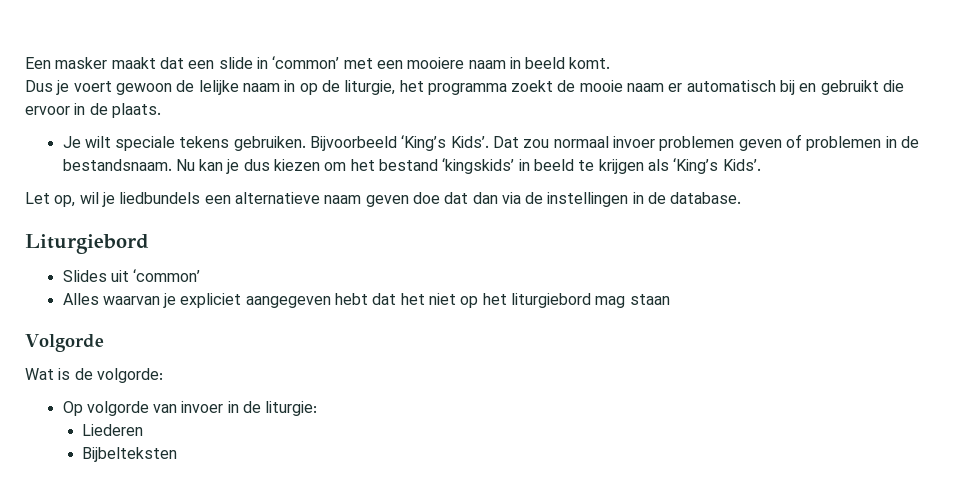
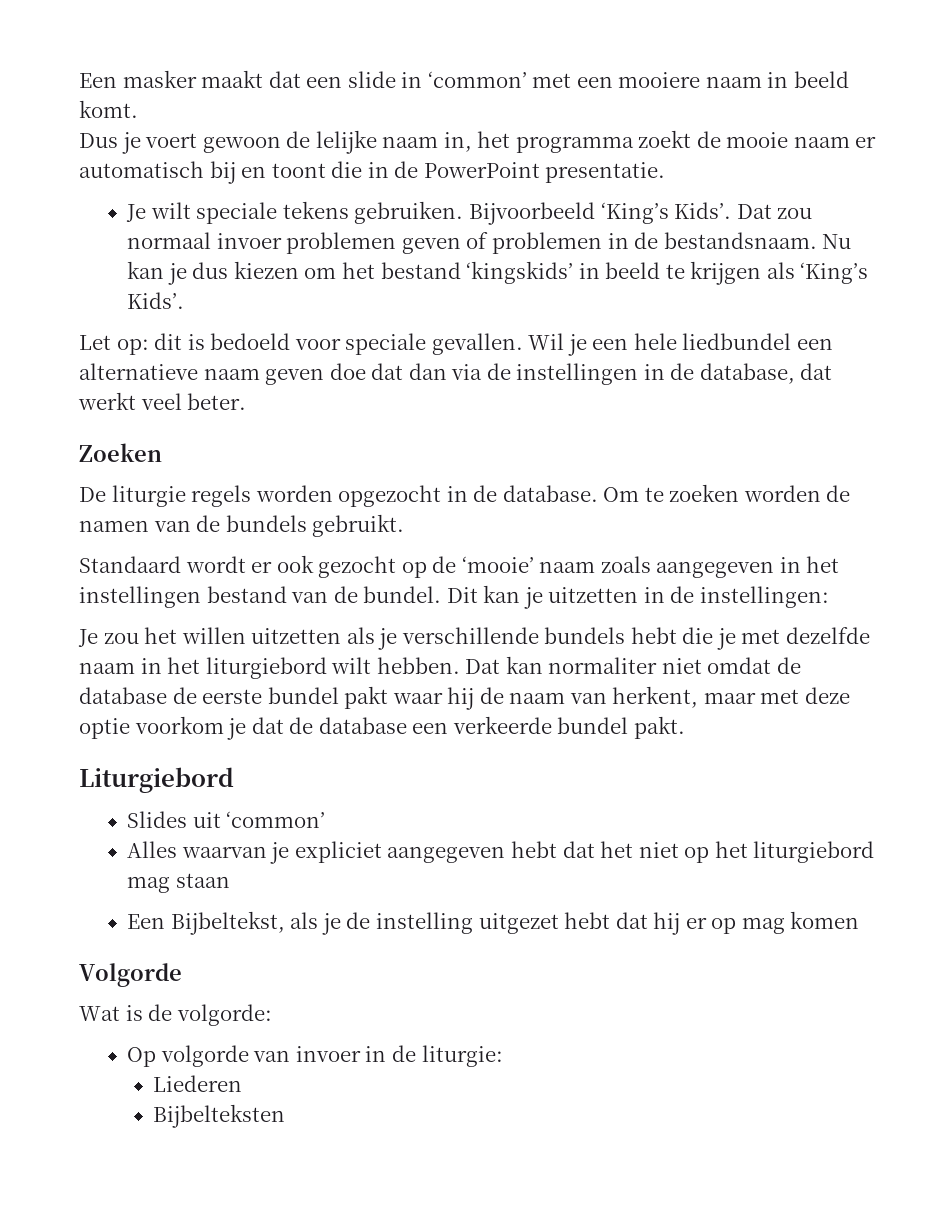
- Dus je voert gewoon de lelijke naam in op de liturgie, het programma zoekt de mooie naam er automatisch bij en gebruikt die ervoor in de plaats.
+ Dus je voert gewoon de lelijke naam in, het programma zoekt de mooie naam er automatisch bij en toont die in de PowerPoint presentatie.
- Let op, wil je liedbundels een alternatieve naam geven doe dat dan via de instellingen in de database.
+ Let op: dit is bedoeld voor speciale gevallen. Wil je een hele liedbundel een alternatieve naam geven doe dat dan via de instellingen in de database, dat werkt veel beter.
+ Zoeken
+ De liturgie regels worden opgezocht in de database. Om te zoeken worden de namen van de bundels gebruikt.
+ Standaard wordt er ook gezocht op de ‘mooie’ naam zoals aangegeven in het instellingen bestand van de bundel. Dit kan je uitzetten in de instellingen:
+ Je zou het willen uitzetten als je verschillende bundels hebt die je met dezelfde naam in het liturgiebord wilt hebben. Dat kan normaliter niet omdat de database de eerste bundel pakt waar hij de naam van herkent, maar met deze optie voorkom je dat de database een verkeerde bundel pakt.
+ Een Bijbeltekst, als je de instelling uitgezet hebt dat hij er op mag komen

